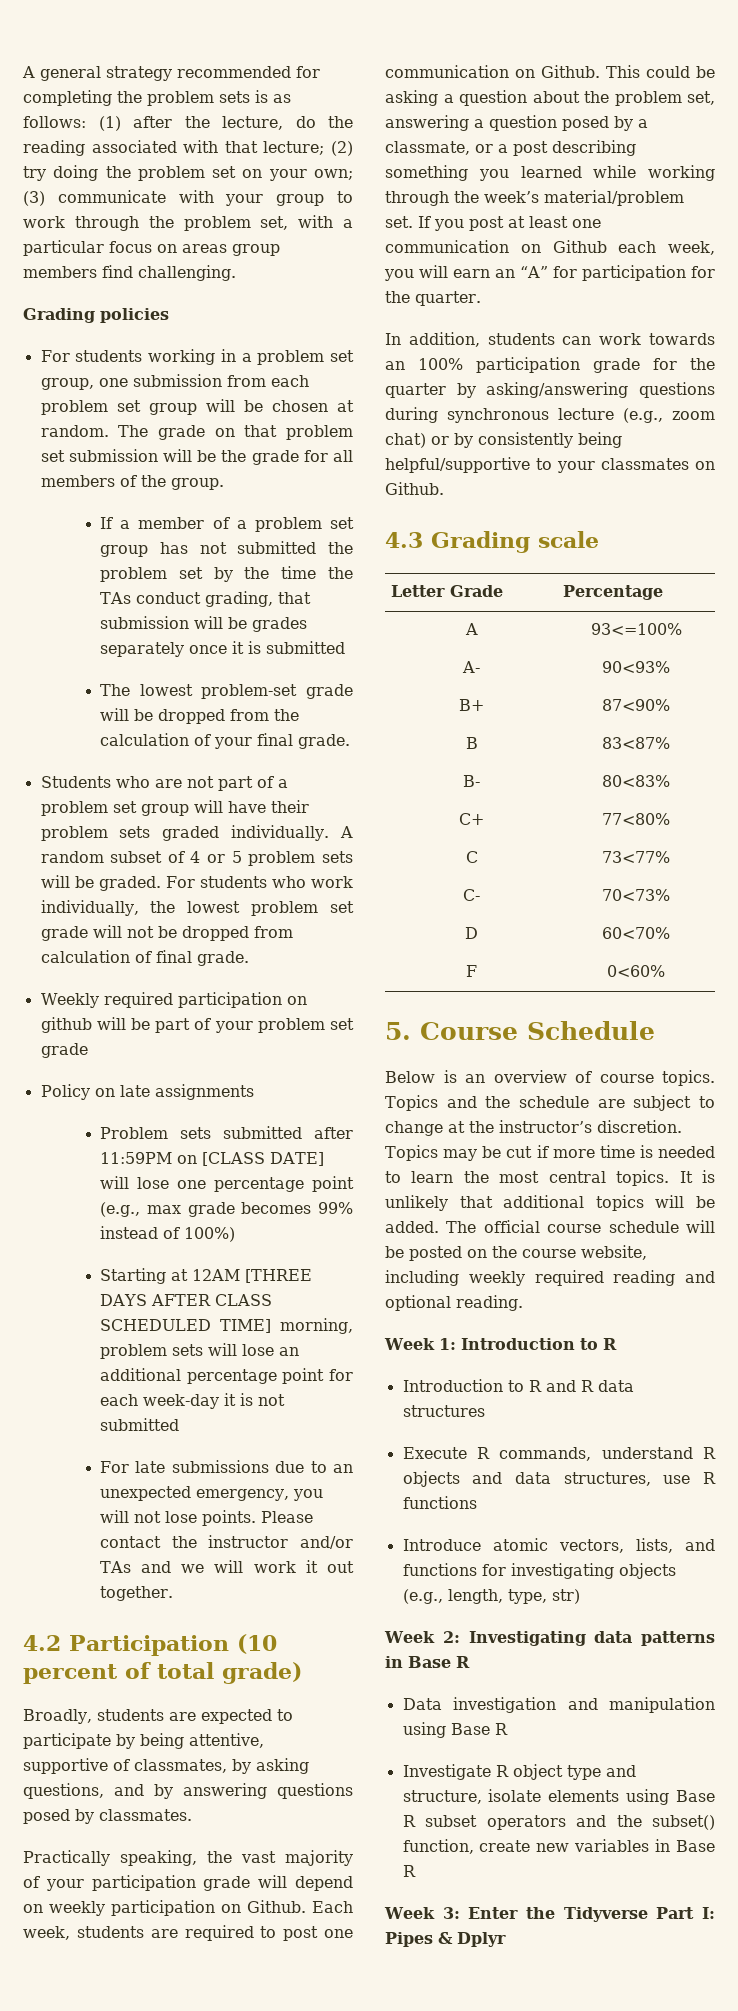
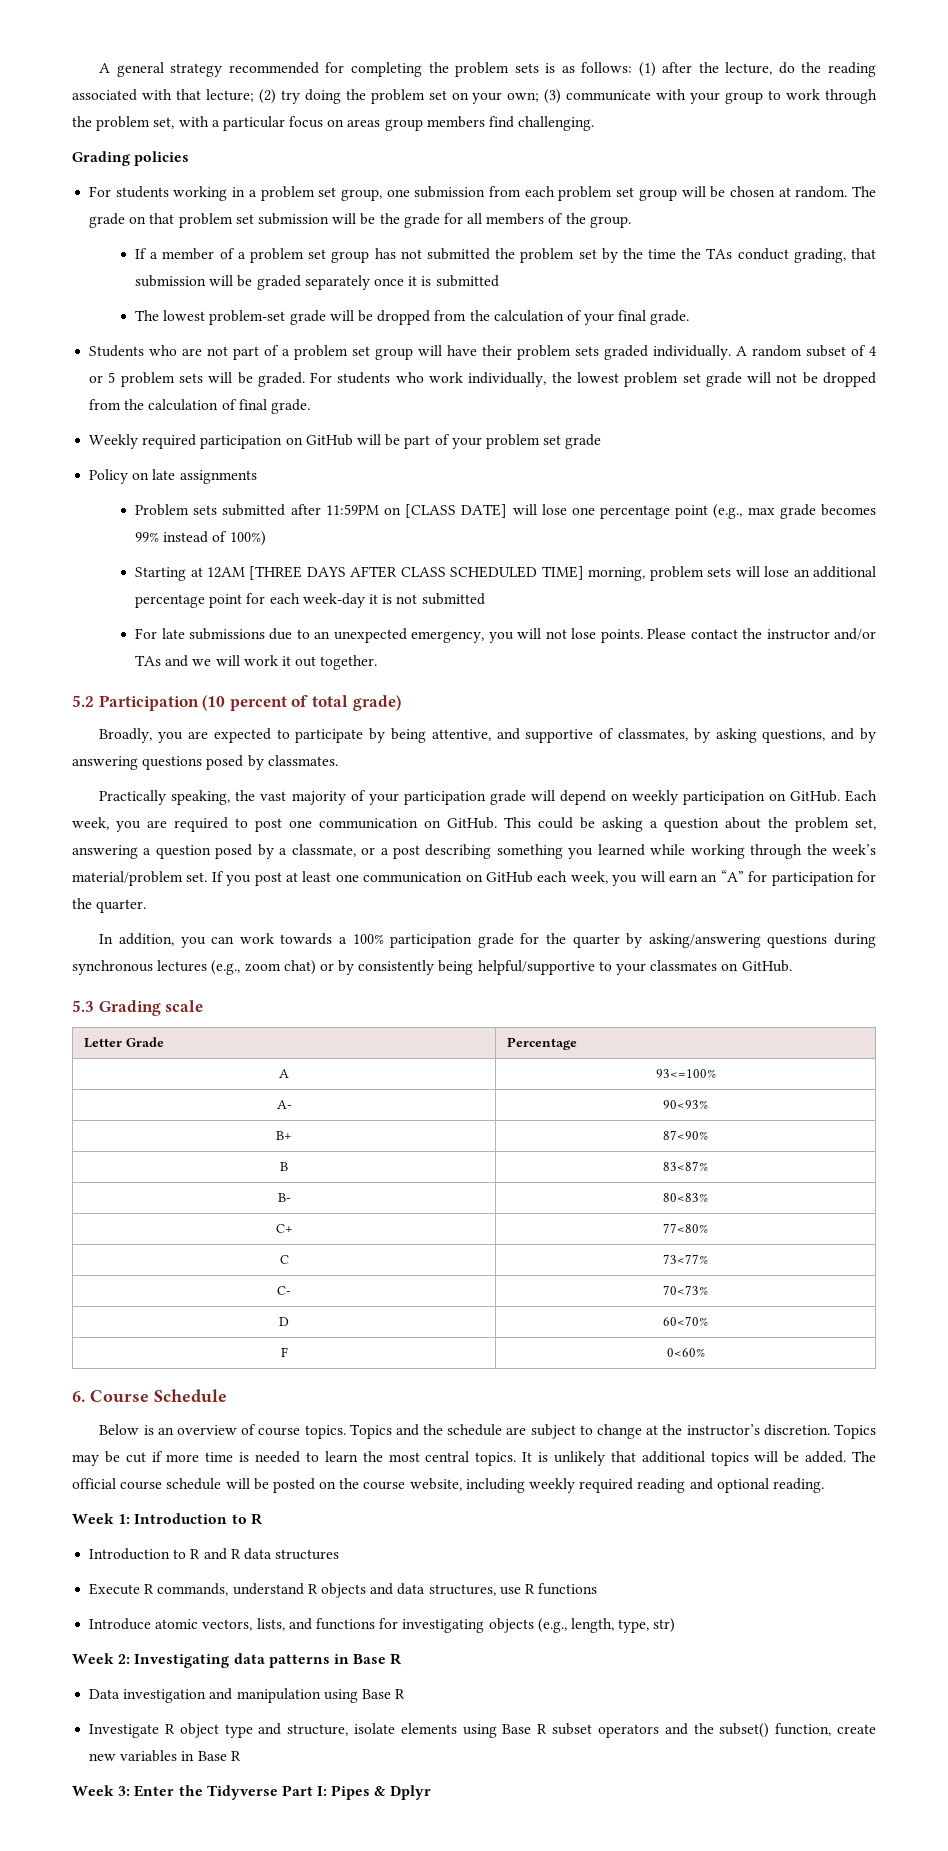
- If a member of a problem set group has not submitted the problem set by the time the TAs conduct grading, that submission will be grades separately once it is submitted
+ If a member of a problem set group has not submitted the problem set by the time the TAs conduct grading, that submission will be graded separately once it is submitted
- For students who work individually, the lowest problem set grade will not be dropped from calculation of final grade.
+ For students who work individually, the lowest problem set grade will not be dropped from the calculation of final grade.
- Weekly required participation on github will be part of your problem set grade
+ Weekly required participation on GitHub will be part of your problem set grade
- 4.2 Participation (10 percent of total grade)
+ 5.2 Participation (10 percent of total grade)
- Broadly, students are expected to participate by being attentive, supportive of classmates, by asking questions, and by answering questions posed by classmates.
+ Broadly, you are expected to participate by being attentive, and supportive of classmates, by asking questions, and by answering questions posed by classmates.
- Practically speaking, the vast majority of your participation grade will depend on weekly participation on Github.
+ Practically speaking, the vast majority of your participation grade will depend on weekly participation on GitHub.
- Each week, students are required to post one communication on Github.
+ Each week, you are required to post one communication on GitHub.
- If you post at least one communication on Github each week, you will earn an “A” for participation for the quarter.
+ If you post at least one communication on GitHub each week, you will earn an “A” for participation for the quarter.
- In addition, students can work towards an 100% participation grade for the quarter by asking/answering questions during synchronous lecture (e.g., zoom chat) or by consistently being helpful/supportive to your classmates on Github.
- 4.3 Grading scale
+ In addition, you can work towards a 100% participation grade for the quarter by asking/answering questions during synchronous lectures (e.g., zoom chat) or by consistently being helpful/supportive to your classmates on GitHub.
+ 5.3 Grading scale
- 5. Course Schedule
+ 6. Course Schedule

